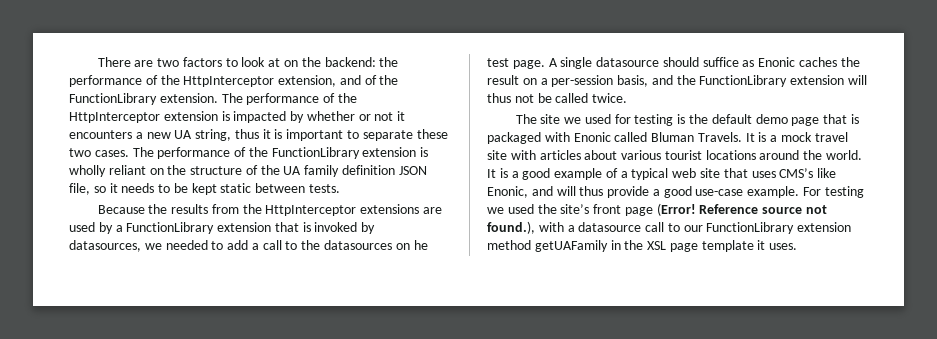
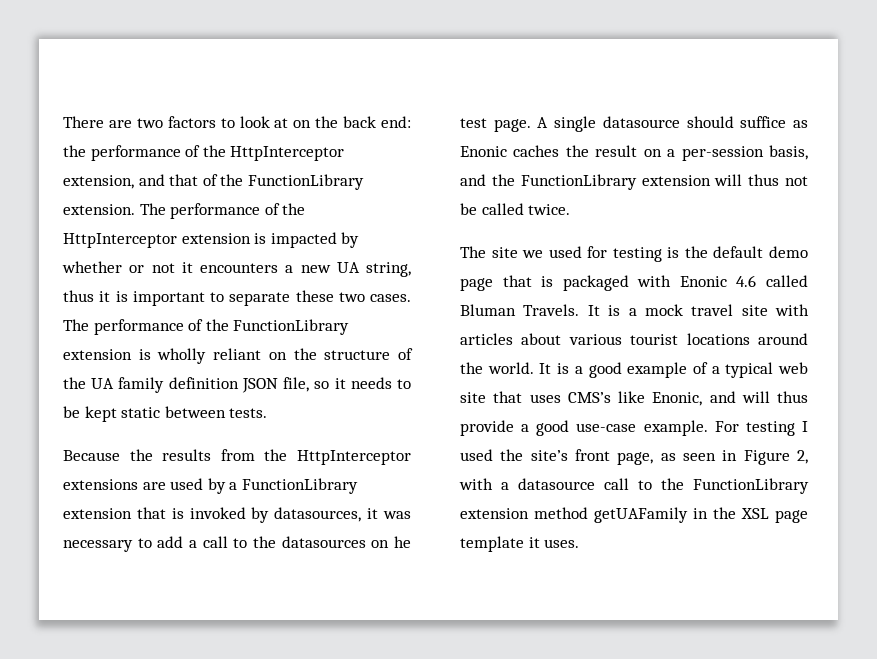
- There are two factors to look at on the backend: the performance of the HttpInterceptor extension, and of the FunctionLibrary extension.
+ There are two factors to look at on the back end: the performance of the HttpInterceptor extension, and that of the FunctionLibrary extension.
- Because the results from the HttpInterceptor extensions are used by a FunctionLibrary extension that is invoked by datasources, we needed to add a call to the datasources on he test page.
+ Because the results from the HttpInterceptor extensions are used by a FunctionLibrary extension that is invoked by datasources, it was necessary to add a call to the datasources on he test page.
- The site we used for testing is the default demo page that is packaged with Enonic called Bluman Travels.
+ The site we used for testing is the default demo page that is packaged with Enonic 4.6 called Bluman Travels.
- For testing we used the site’s front page (Error! Reference source not found.), with a datasource call to our FunctionLibrary extension method getUAFamily in the XSL page template it uses.
+ For testing I used the site’s front page, as seen in Figure 2, with a datasource call to the FunctionLibrary extension method getUAFamily in the XSL page template it uses.

